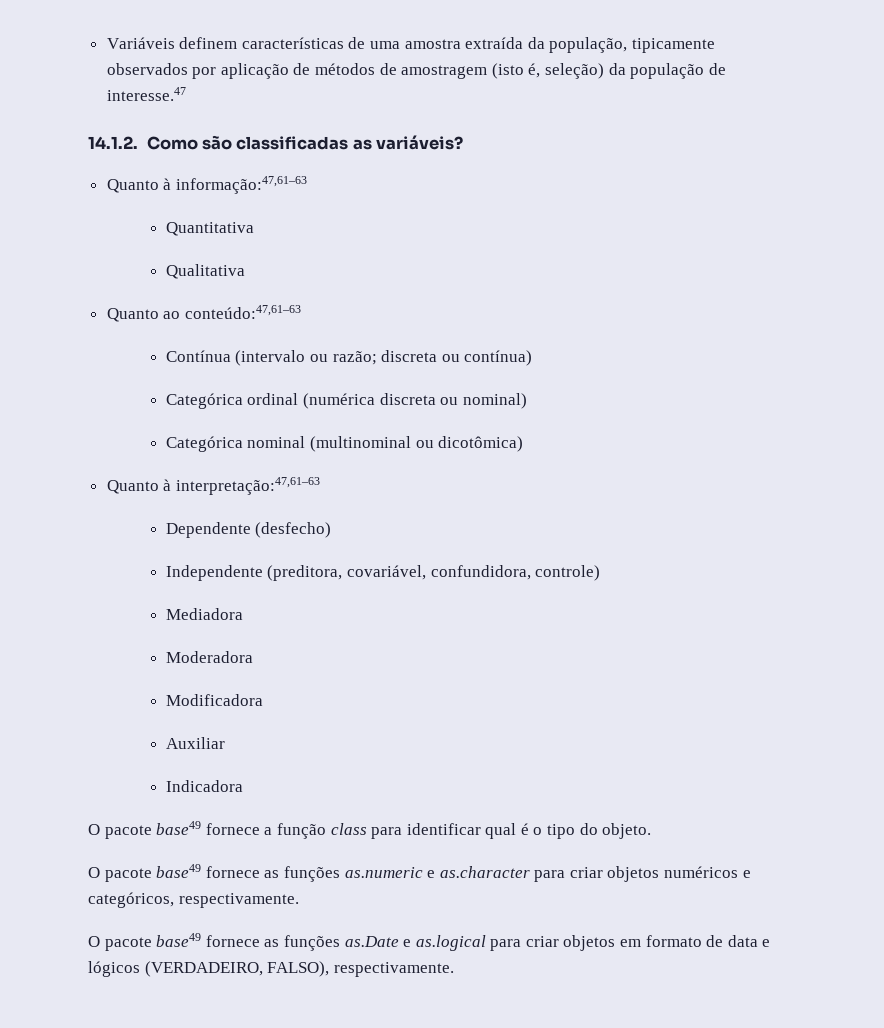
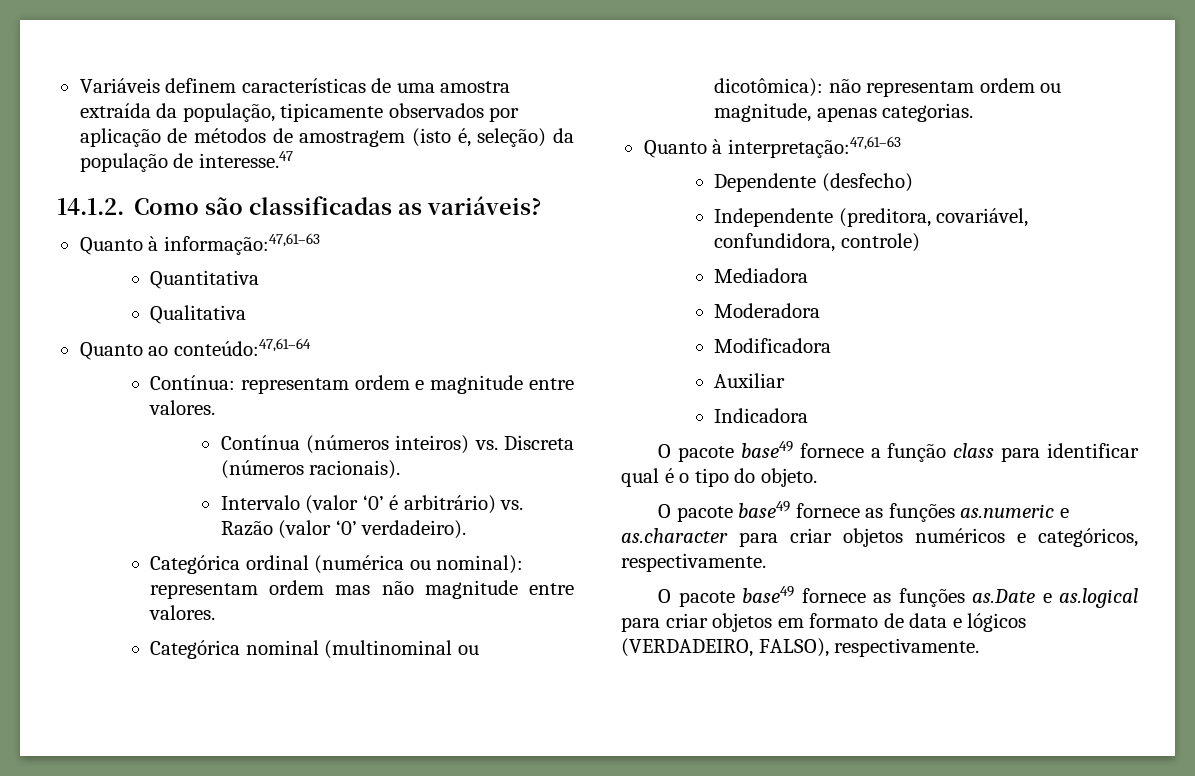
- Quanto ao conteúdo:47,61–63
- Contínua (intervalo ou razão; discreta ou contínua)
- Categórica ordinal (numérica discreta ou nominal)
- Categórica nominal (multinominal ou dicotômica)
+ Quanto ao conteúdo:47,61–64
+ Contínua: representam ordem e magnitude entre valores.
+ Contínua (números inteiros) vs. Discreta (números racionais).
+ Intervalo (valor ‘0’ é arbitrário) vs. Razão (valor ‘0’ verdadeiro).
+ Categórica ordinal (numérica ou nominal): representam ordem mas não magnitude entre valores.
+ Categórica nominal (multinominal ou dicotômica): não representam ordem ou magnitude, apenas categorias.

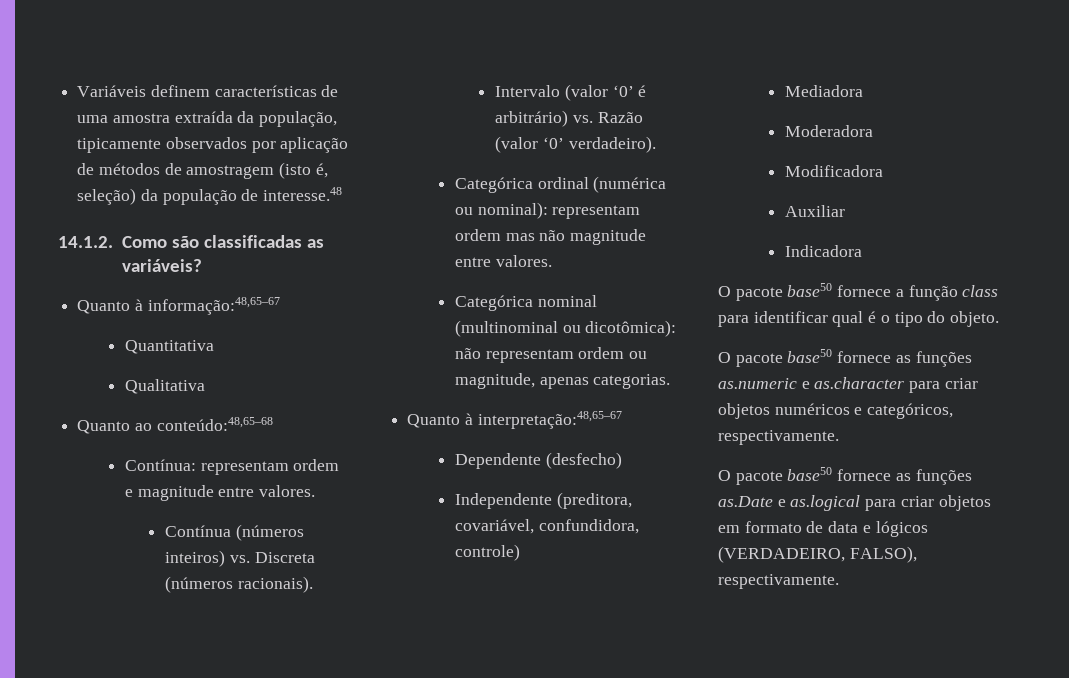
- Variáveis definem características de uma amostra extraída da população, tipicamente observados por aplicação de métodos de amostragem (isto é, seleção) da população de interesse.47
+ Variáveis definem características de uma amostra extraída da população, tipicamente observados por aplicação de métodos de amostragem (isto é, seleção) da população de interesse.48
- Quanto à informação:47,61–63
+ Quanto à informação:48,65–67
- Quanto ao conteúdo:47,61–64
+ Quanto ao conteúdo:48,65–68
- Quanto à interpretação:47,61–63
+ Quanto à interpretação:48,65–67
- O pacote base49 fornece a função class para identificar qual é o tipo do objeto.
+ O pacote base50 fornece a função class para identificar qual é o tipo do objeto.
- O pacote base49 fornece as funções as.numeric e as.character para criar objetos numéricos e categóricos, respectivamente.
+ O pacote base50 fornece as funções as.numeric e as.character para criar objetos numéricos e categóricos, respectivamente.
- O pacote base49 fornece as funções as.Date e as.logical para criar objetos em formato de data e lógicos (VERDADEIRO, FALSO), respectivamente.
+ O pacote base50 fornece as funções as.Date e as.logical para criar objetos em formato de data e lógicos (VERDADEIRO, FALSO), respectivamente.

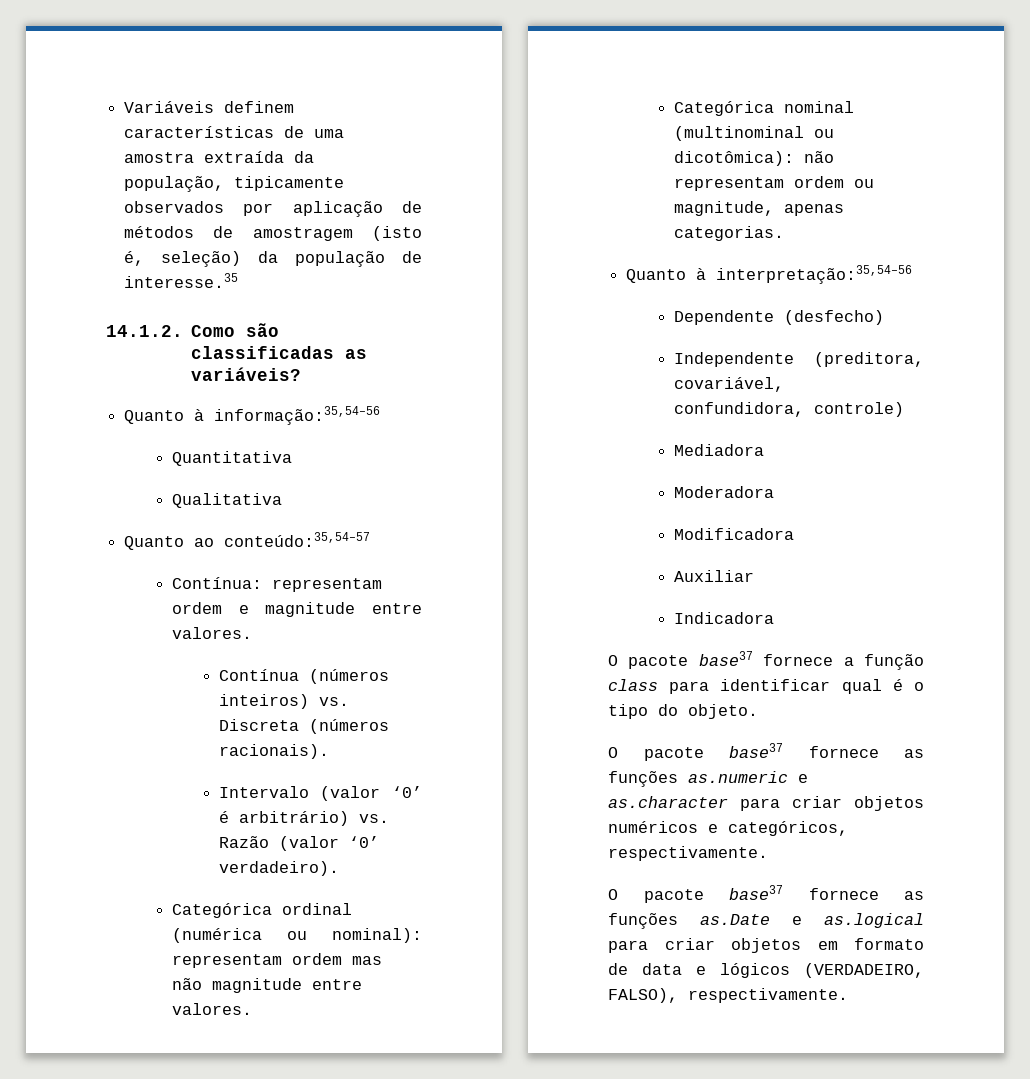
- Variáveis definem características de uma amostra extraída da população, tipicamente observados por aplicação de métodos de amostragem (isto é, seleção) da população de interesse.48
+ Variáveis definem características de uma amostra extraída da população, tipicamente observados por aplicação de métodos de amostragem (isto é, seleção) da população de interesse.35
- Quanto à informação:48,65–67
+ Quanto à informação:35,54–56
- Quanto ao conteúdo:48,65–68
+ Quanto ao conteúdo:35,54–57
- Quanto à interpretação:48,65–67
+ Quanto à interpretação:35,54–56
- O pacote base50 fornece a função class para identificar qual é o tipo do objeto.
+ O pacote base37 fornece a função class para identificar qual é o tipo do objeto.
- O pacote base50 fornece as funções as.numeric e as.character para criar objetos numéricos e categóricos, respectivamente.
+ O pacote base37 fornece as funções as.numeric e as.character para criar objetos numéricos e categóricos, respectivamente.
- O pacote base50 fornece as funções as.Date e as.logical para criar objetos em formato de data e lógicos (VERDADEIRO, FALSO), respectivamente.
+ O pacote base37 fornece as funções as.Date e as.logical para criar objetos em formato de data e lógicos (VERDADEIRO, FALSO), respectivamente.

